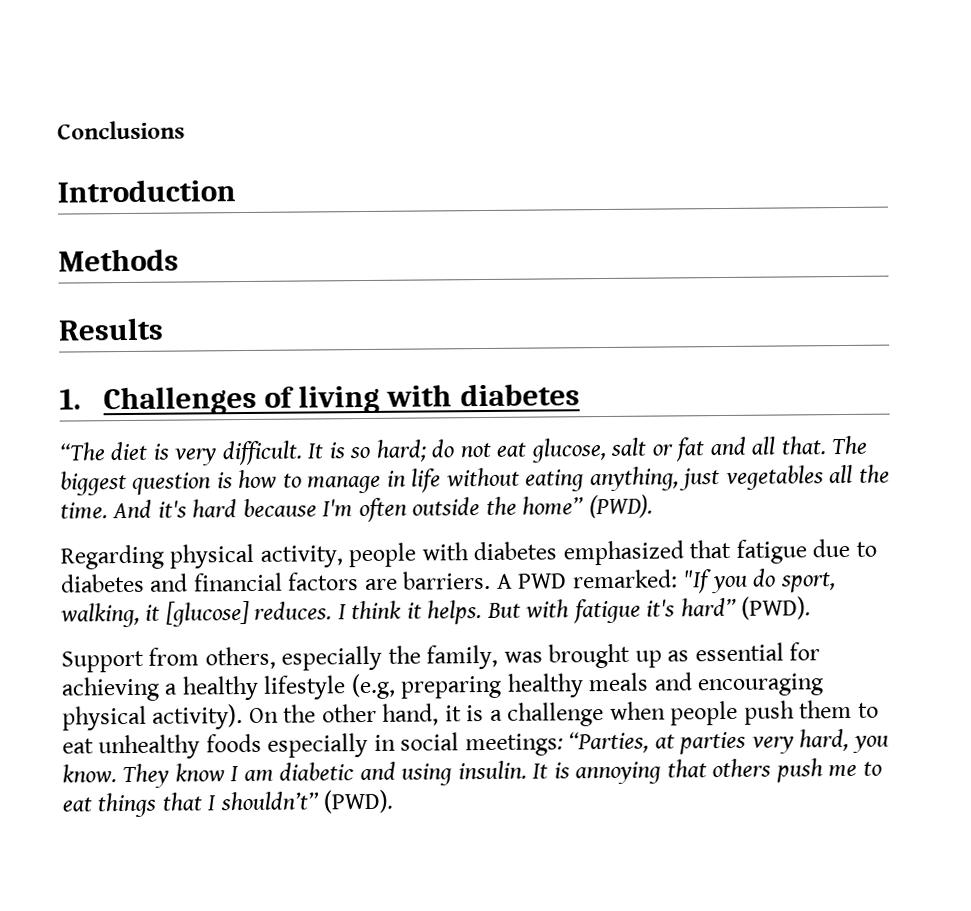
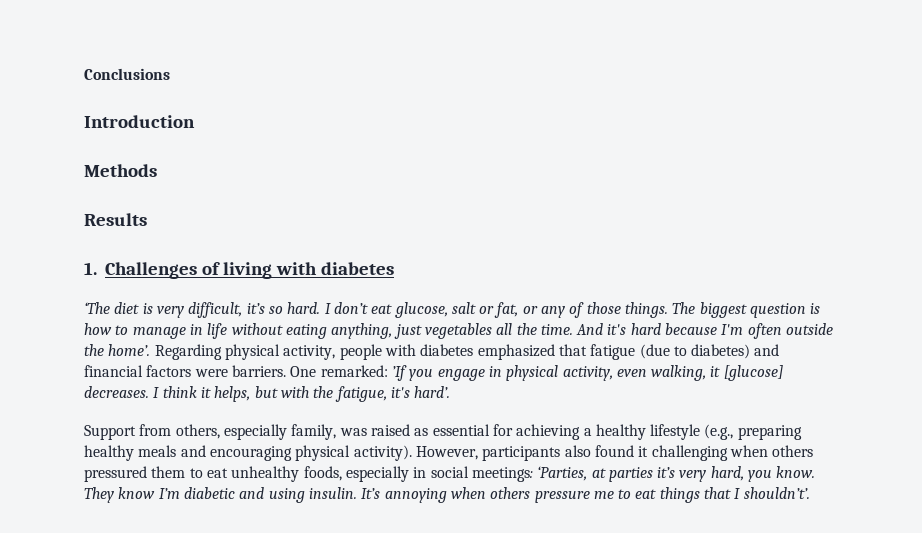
- “The diet is very difficult. It is so hard; do not eat glucose, salt or fat and all that.
+ ‘The diet is very difficult, it’s so hard. I don’t eat glucose, salt or fat, or any of those things.
- And it's hard because I'm often outside the home” (PWD).
- Regarding physical activity, people with diabetes emphasized that fatigue due to diabetes and financial factors are barriers. A PWD remarked: "If you do sport, walking, it [glucose] reduces.
+ And it's hard because I'm often outside the home’. Regarding physical activity, people with diabetes emphasized that fatigue (due to diabetes) and financial factors were barriers. One remarked: ’If you engage in physical activity, even walking, it [glucose] decreases.
- I think it helps. But with fatigue it's hard” (PWD).
+ I think it helps, but with the fatigue, it's hard’.
- Support from others, especially the family, was brought up as essential for achieving a healthy lifestyle (e.g, preparing healthy meals and encouraging physical activity).
+ Support from others, especially family, was raised as essential for achieving a healthy lifestyle (e.g., preparing healthy meals and encouraging physical activity).
- On the other hand, it is a challenge when people push them to eat unhealthy foods especially in social meetings: “Parties, at parties very hard, you know.
+ However, participants also found it challenging when others pressured them to eat unhealthy foods, especially in social meetings: ‘Parties, at parties it’s very hard, you know.
- They know I am diabetic and using insulin.
+ They know I’m diabetic and using insulin.
- It is annoying that others push me to eat things that I shouldn’t” (PWD).
+ It’s annoying when others pressure me to eat things that I shouldn’t’.

